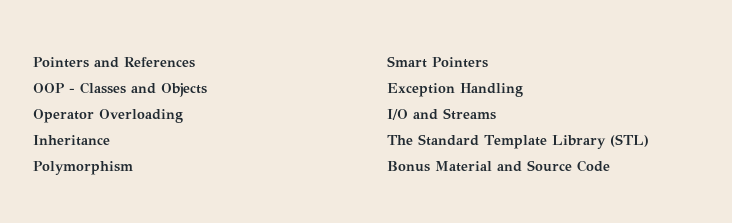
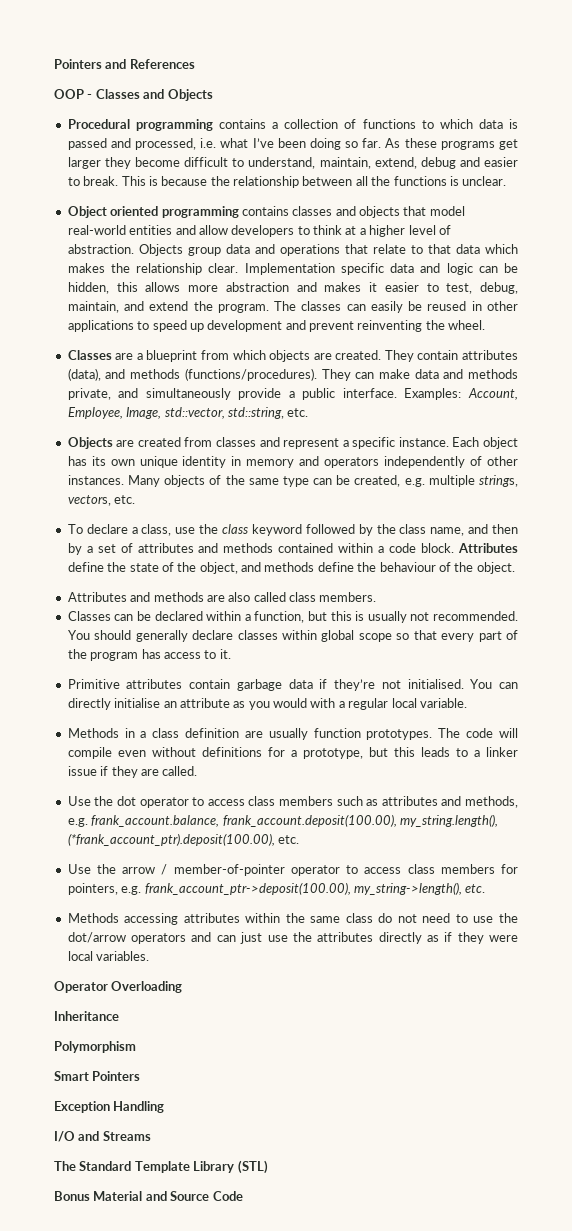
+ Procedural programming contains a collection of functions to which data is passed and processed, i.e. what I’ve been doing so far. As these programs get larger they become difficult to understand, maintain, extend, debug and easier to break. This is because the relationship between all the functions is unclear.
+ Object oriented programming contains classes and objects that model real-world entities and allow developers to think at a higher level of abstraction. Objects group data and operations that relate to that data which makes the relationship clear. Implementation specific data and logic can be hidden, this allows more abstraction and makes it easier to test, debug, maintain, and extend the program. The classes can easily be reused in other applications to speed up development and prevent reinventing the wheel.
+ Classes are a blueprint from which objects are created. They contain attributes (data), and methods (functions/procedures). They can make data and methods private, and simultaneously provide a public interface. Examples: Account, Employee, Image, std::vector, std::string, etc.
+ Objects are created from classes and represent a specific instance. Each object has its own unique identity in memory and operators independently of other instances. Many objects of the same type can be created, e.g. multiple strings, vectors, etc.
+ To declare a class, use the class keyword followed by the class name, and then by a set of attributes and methods contained within a code block. Attributes define the state of the object, and methods define the behaviour of the object.
+ Attributes and methods are also called class members.
+ Classes can be declared within a function, but this is usually not recommended. You should generally declare classes within global scope so that every part of the program has access to it.
+ Primitive attributes contain garbage data if they’re not initialised. You can directly initialise an attribute as you would with a regular local variable.
+ Methods in a class definition are usually function prototypes. The code will compile even without definitions for a prototype, but this leads to a linker issue if they are called.
+ Use the dot operator to access class members such as attributes and methods, e.g. frank_account.balance, frank_account.deposit(100.00), my_string.length(), (*frank_account_ptr).deposit(100.00), etc.
+ Use the arrow / member-of-pointer operator to access class members for pointers, e.g. frank_account_ptr->deposit(100.00), my_string->length(), etc.
+ Methods accessing attributes within the same class do not need to use the dot/arrow operators and can just use the attributes directly as if they were local variables.

